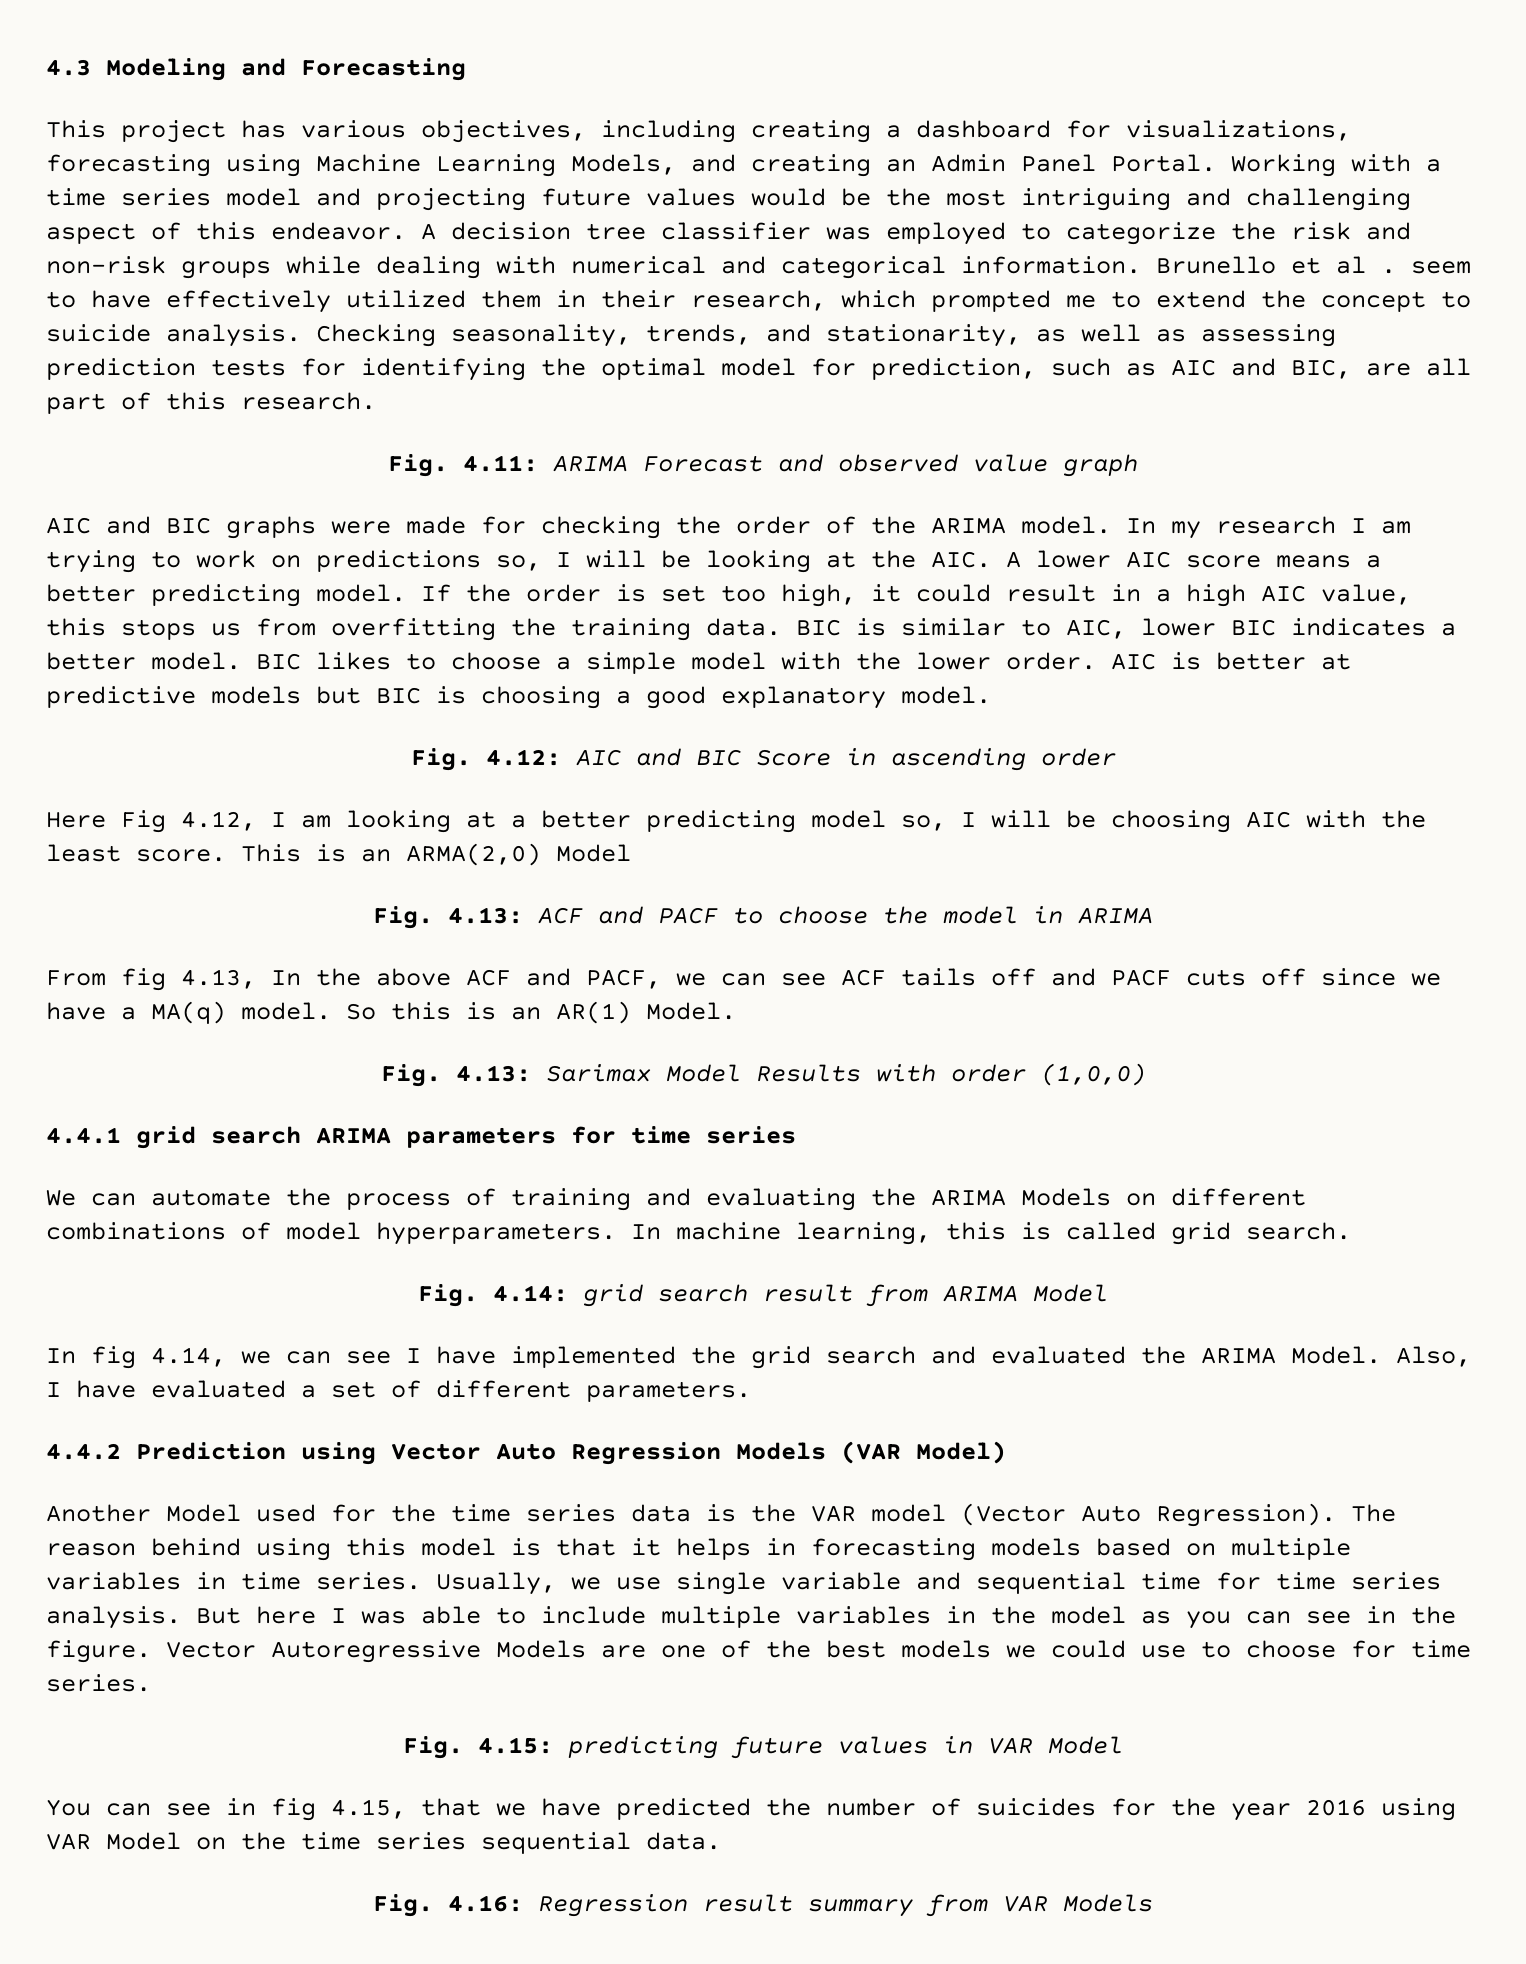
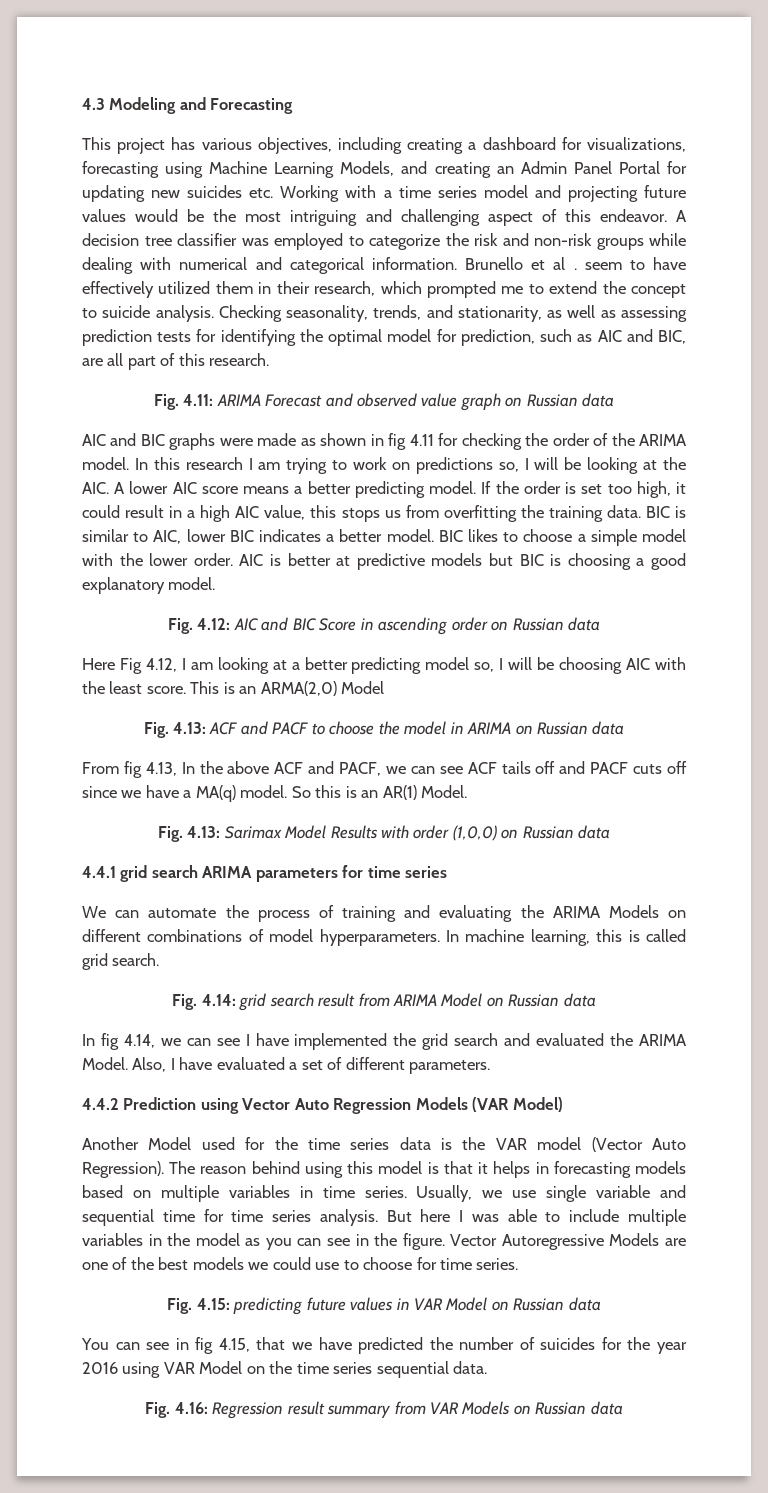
- This project has various objectives, including creating a dashboard for visualizations, forecasting using Machine Learning Models, and creating an Admin Panel Portal. Working with a time series model and projecting future values would be the most intriguing and challenging aspect of this endeavor.
+ This project has various objectives, including creating a dashboard for visualizations, forecasting using Machine Learning Models, and creating an Admin Panel Portal for updating new suicides etc. Working with a time series model and projecting future values would be the most intriguing and challenging aspect of this endeavor.
- Fig. 4.11: ARIMA Forecast and observed value graph
+ Fig. 4.11: ARIMA Forecast and observed value graph on Russian data
- AIC and BIC graphs were made for checking the order of the ARIMA model.
+ AIC and BIC graphs were made as shown in fig 4.11 for checking the order of the ARIMA model.
- In my research I am trying to work on predictions so, I will be looking at the AIC. A lower AIC score means a better predicting model.
+ In this research I am trying to work on predictions so, I will be looking at the AIC. A lower AIC score means a better predicting model.
- Fig. 4.12: AIC and BIC Score in ascending order
+ Fig. 4.12: AIC and BIC Score in ascending order on Russian data
- Fig. 4.13: ACF and PACF to choose the model in ARIMA
+ Fig. 4.13: ACF and PACF to choose the model in ARIMA on Russian data
- Fig. 4.13: Sarimax Model Results with order (1,0,0)
+ Fig. 4.13: Sarimax Model Results with order (1,0,0) on Russian data
- Fig. 4.14: grid search result from ARIMA Model
+ Fig. 4.14: grid search result from ARIMA Model on Russian data
- Fig. 4.15: predicting future values in VAR Model
+ Fig. 4.15: predicting future values in VAR Model on Russian data
- Fig. 4.16: Regression result summary from VAR Models
+ Fig. 4.16: Regression result summary from VAR Models on Russian data

